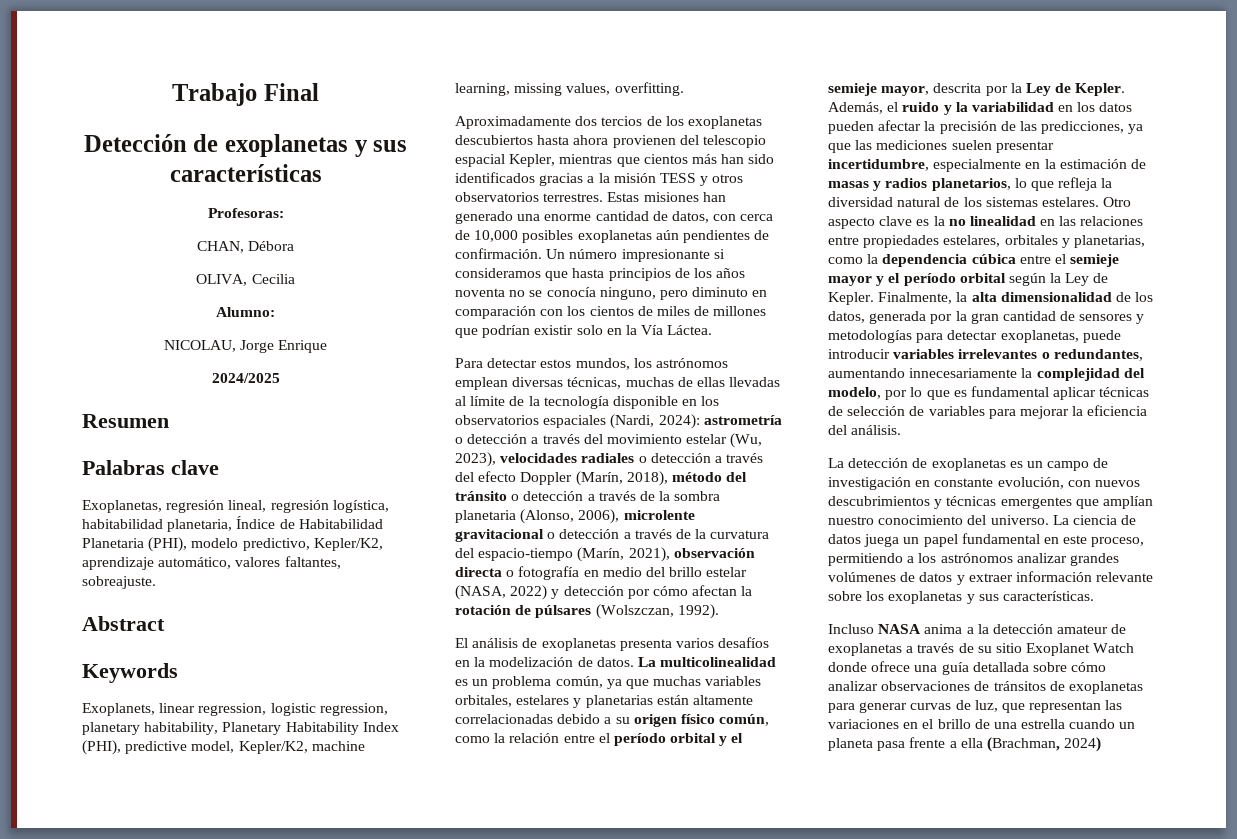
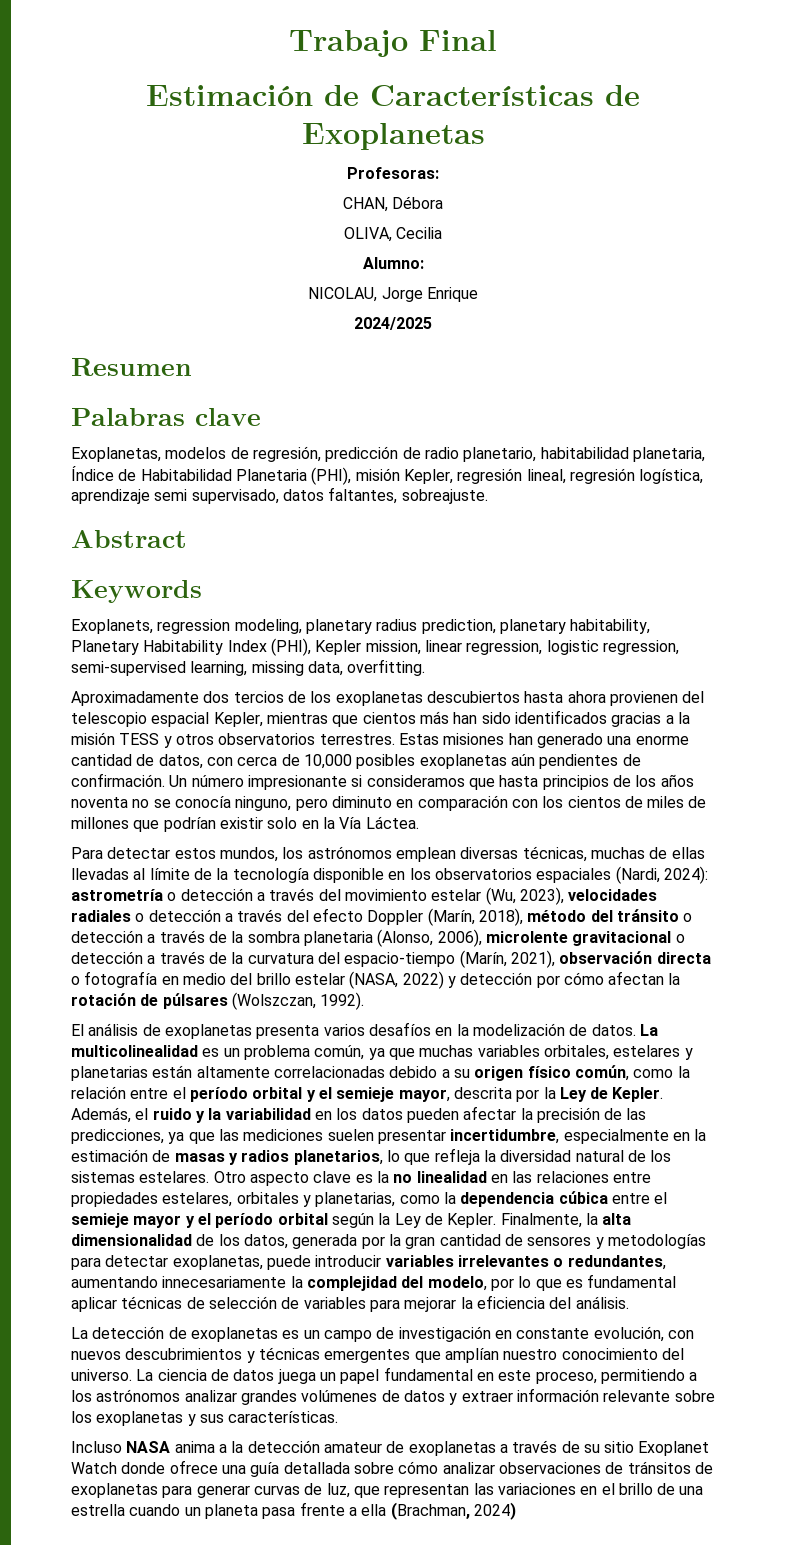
- Detección de exoplanetas y sus características
+ Estimación de Características de Exoplanetas
- Exoplanetas, regresión lineal, regresión logística, habitabilidad planetaria, Índice de Habitabilidad Planetaria (PHI), modelo predictivo, Kepler/K2, aprendizaje automático, valores faltantes, sobreajuste.
+ Exoplanetas, modelos de regresión, predicción de radio planetario, habitabilidad planetaria, Índice de Habitabilidad Planetaria (PHI), misión Kepler, regresión lineal, regresión logística, aprendizaje semi supervisado, datos faltantes, sobreajuste.
- Exoplanets, linear regression, logistic regression, planetary habitability, Planetary Habitability Index (PHI), predictive model, Kepler/K2, machine learning, missing values, overfitting.
+ Exoplanets, regression modeling, planetary radius prediction, planetary habitability, Planetary Habitability Index (PHI), Kepler mission, linear regression, logistic regression, semi-supervised learning, missing data, overfitting.

